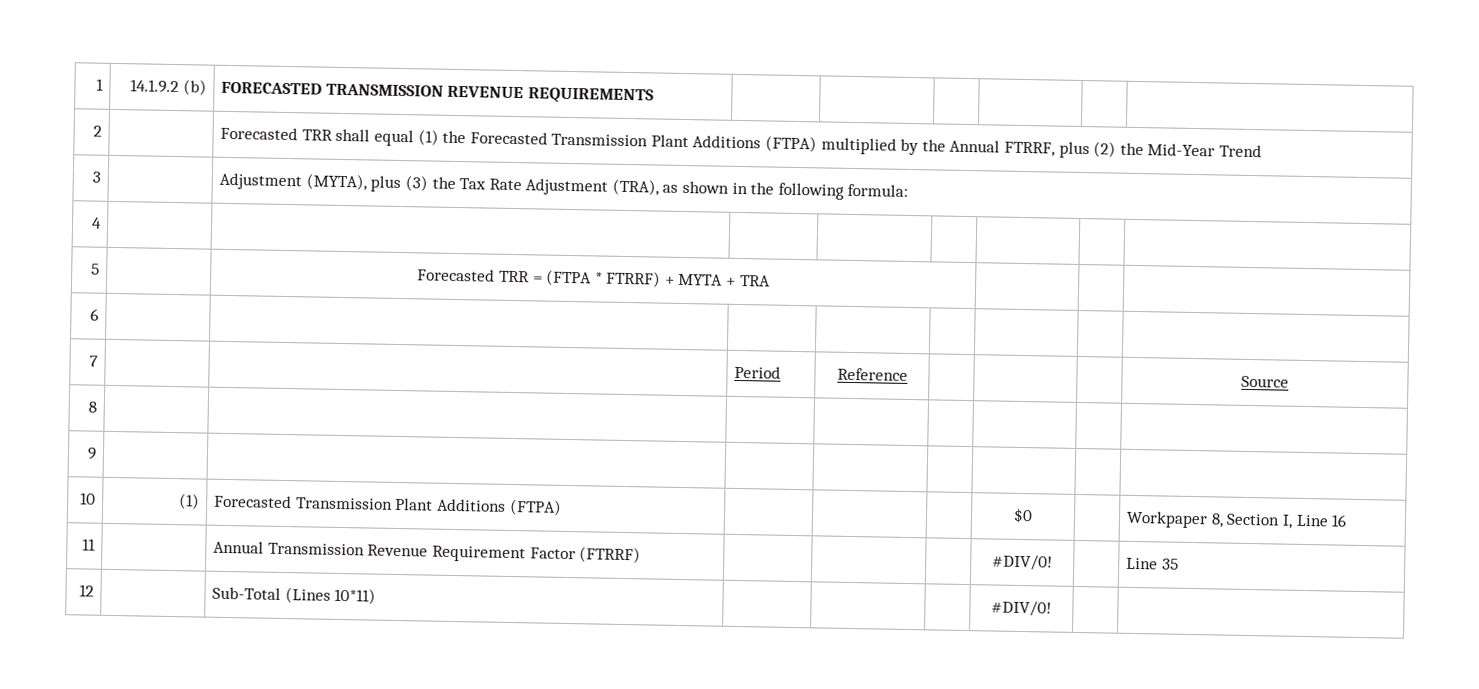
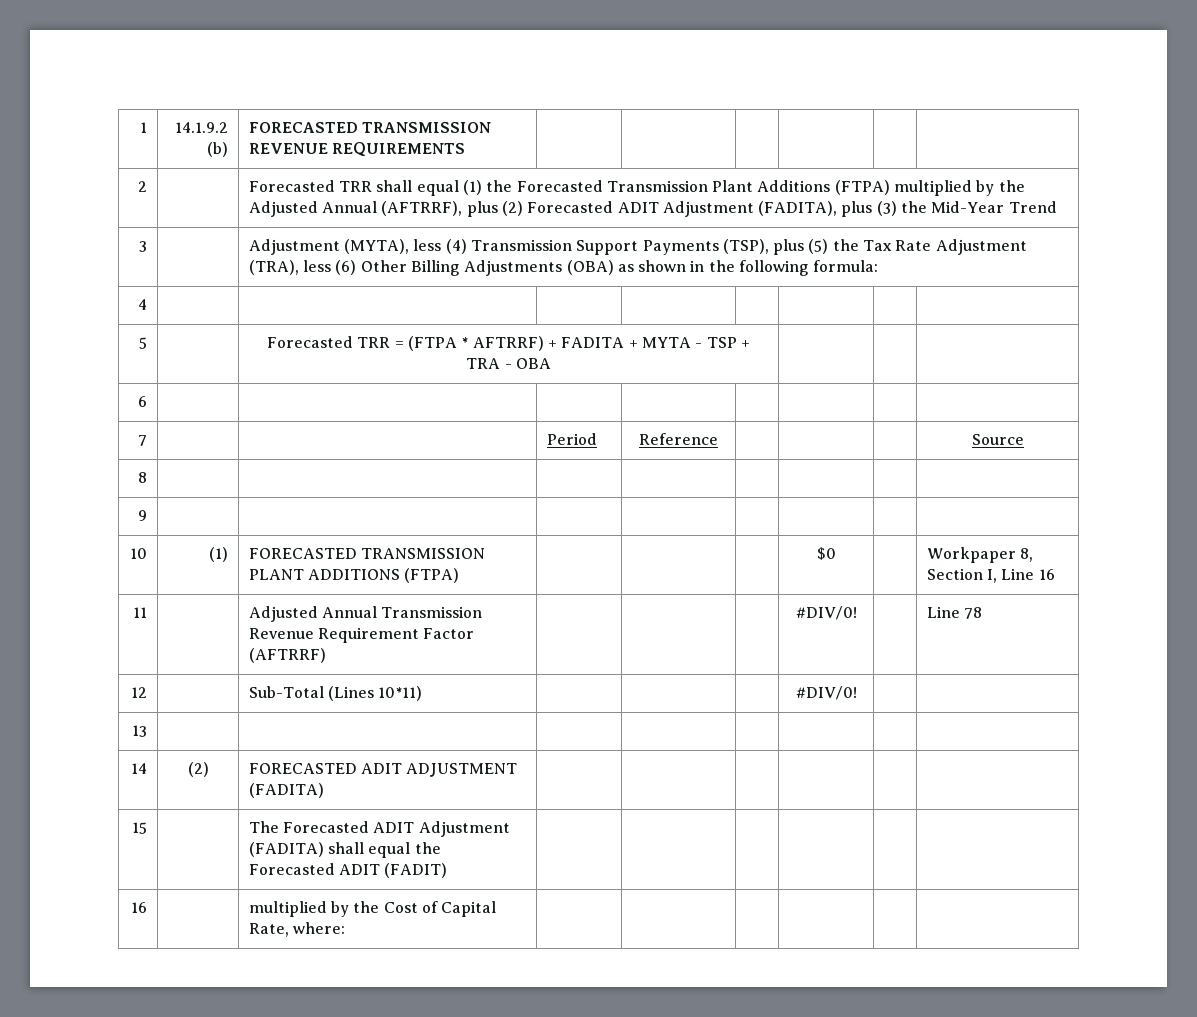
- 2 | | Forecasted TRR shall equal (1) the Forecasted Transmission Plant Additions (FTPA) multiplied by the Annual FTRRF, plus (2) the Mid-Year Trend
+ 2 | | Forecasted TRR shall equal (1) the Forecasted Transmission Plant Additions (FTPA) multiplied by the Adjusted Annual (AFTRRF), plus (2) Forecasted ADIT Adjustment (FADITA), plus (3) the Mid-Year Trend
- 3 | | Adjustment (MYTA), plus (3) the Tax Rate Adjustment (TRA), as shown in the following formula:
+ 3 | | Adjustment (MYTA), less (4) Transmission Support Payments (TSP), plus (5) the Tax Rate Adjustment (TRA), less (6) Other Billing Adjustments (OBA) as shown in the following formula:
- 5 | | Forecasted TRR = (FTPA * FTRRF) + MYTA + TRA | | |
+ 5 | | Forecasted TRR = (FTPA * AFTRRF) + FADITA + MYTA - TSP + TRA - OBA | | |
- 10 | (1) | Forecasted Transmission Plant Additions (FTPA) | | | | $0 | | Workpaper 8, Section I, Line 16
+ 10 | (1) | FORECASTED TRANSMISSION PLANT ADDITIONS (FTPA) | | | | $0 | | Workpaper 8, Section I, Line 16
- 11 | | Annual Transmission Revenue Requirement Factor (FTRRF) | | | | #DIV/0! | | Line 35
+ 11 | | Adjusted Annual Transmission Revenue Requirement Factor (AFTRRF) | | | | #DIV/0! | | Line 78
+ 13 | | | | | | | |
+ 14 | (2) | FORECASTED ADIT ADJUSTMENT (FADITA) | | | | | |
+ 15 | | The Forecasted ADIT Adjustment (FADITA) shall equal the Forecasted ADIT (FADIT) | | | | | |
+ 16 | | multiplied by the Cost of Capital Rate, where: | | | | | |

